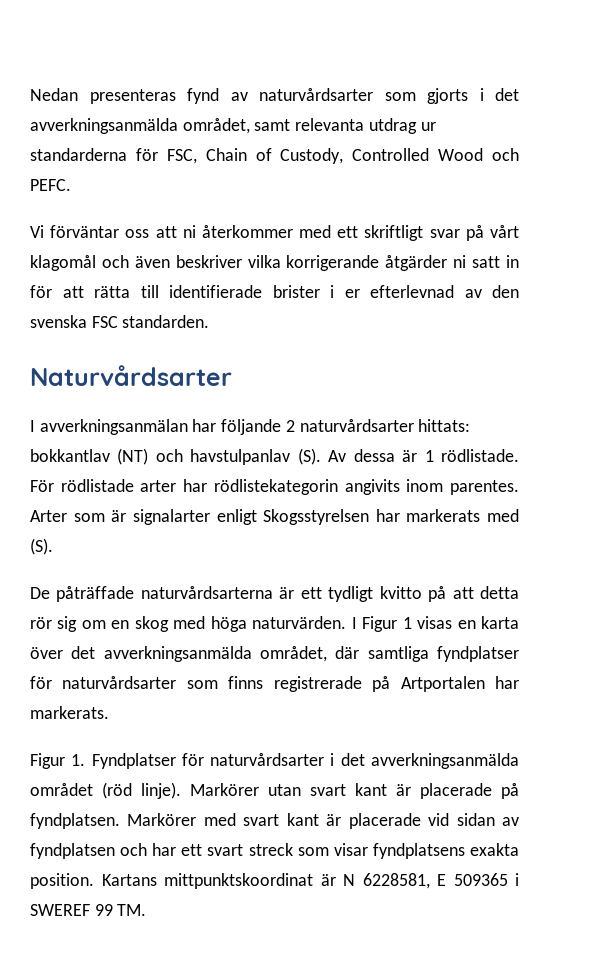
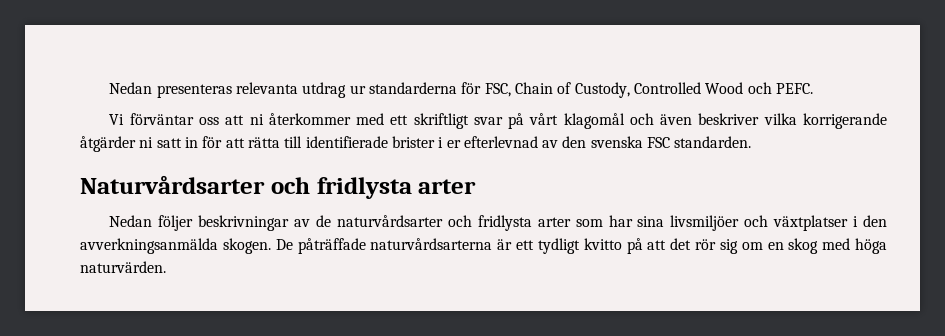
- Nedan presenteras fynd av naturvårdsarter som gjorts i det avverkningsanmälda området, samt relevanta utdrag ur standarderna för FSC, Chain of Custody, Controlled Wood och PEFC.
+ Nedan presenteras relevanta utdrag ur standarderna för FSC, Chain of Custody, Controlled Wood och PEFC.
- Naturvårdsarter
- I avverkningsanmälan har följande 2 naturvårdsarter hittats: bokkantlav (NT) och havstulpanlav (S). Av dessa är 1 rödlistade. För rödlistade arter har rödlistekategorin angivits inom parentes. Arter som är signalarter enligt Skogsstyrelsen har markerats med (S).
- De påträffade naturvårdsarterna är ett tydligt kvitto på att detta rör sig om en skog med höga naturvärden. I Figur 1 visas en karta över det avverkningsanmälda området, där samtliga fyndplatser för naturvårdsarter som finns registrerade på Artportalen har markerats.
- Figur 1. Fyndplatser för naturvårdsarter i det avverkningsanmälda området (röd linje). Markörer utan svart kant är placerade på fyndplatsen. Markörer med svart kant är placerade vid sidan av fyndplatsen och har ett svart streck som visar fyndplatsens exakta position. Kartans mittpunktskoordinat är N 6228581, E 509365 i SWEREF 99 TM.
+ Naturvårdsarter och fridlysta arter
+ Nedan följer beskrivningar av de naturvårdsarter och fridlysta arter som har sina livsmiljöer och växtplatser i den avverkningsanmälda skogen. De påträffade naturvårdsarterna är ett tydligt kvitto på att det rör sig om en skog med höga naturvärden.

